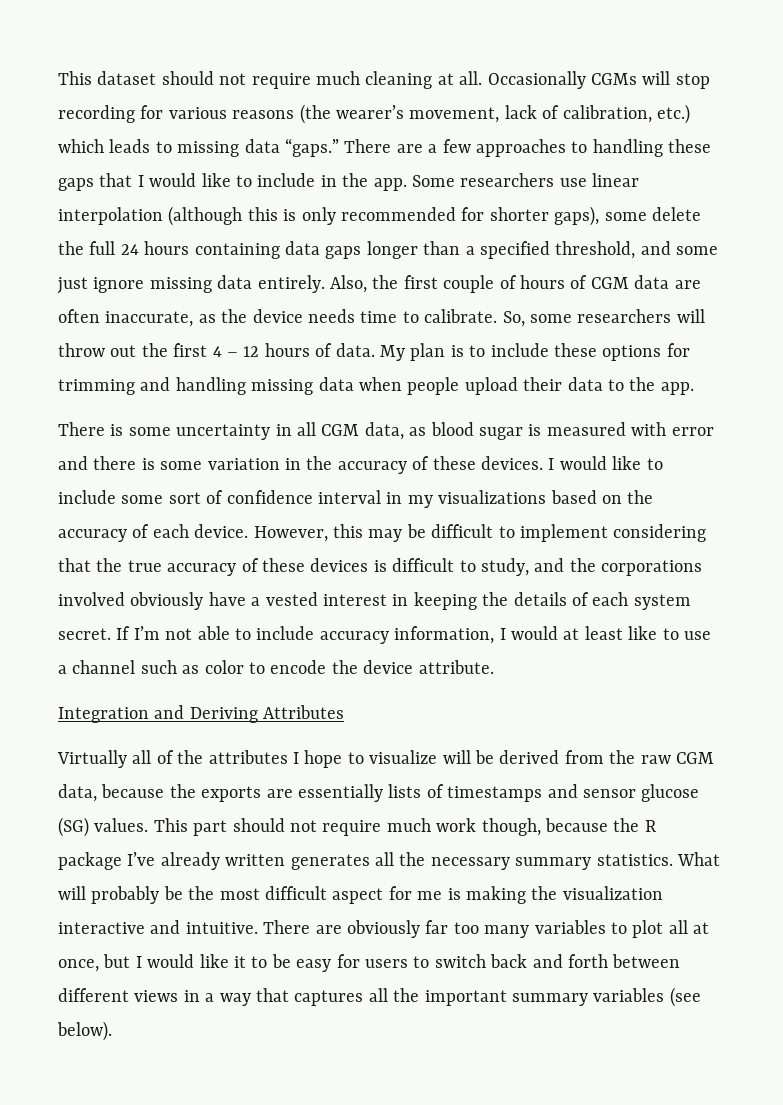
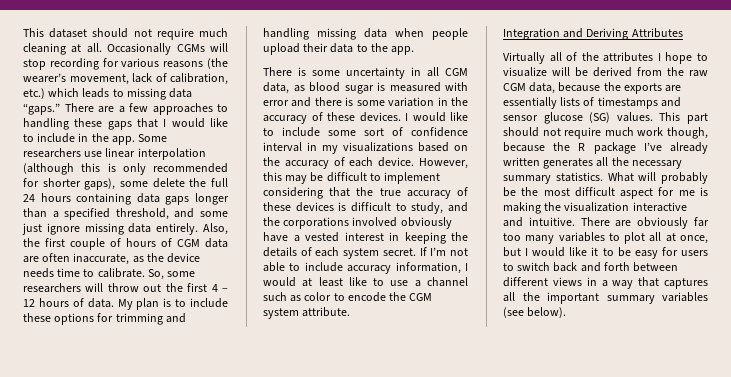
- If I’m not able to include accuracy information, I would at least like to use a channel such as color to encode the device attribute.
+ If I’m not able to include accuracy information, I would at least like to use a channel such as color to encode the CGM system attribute.

